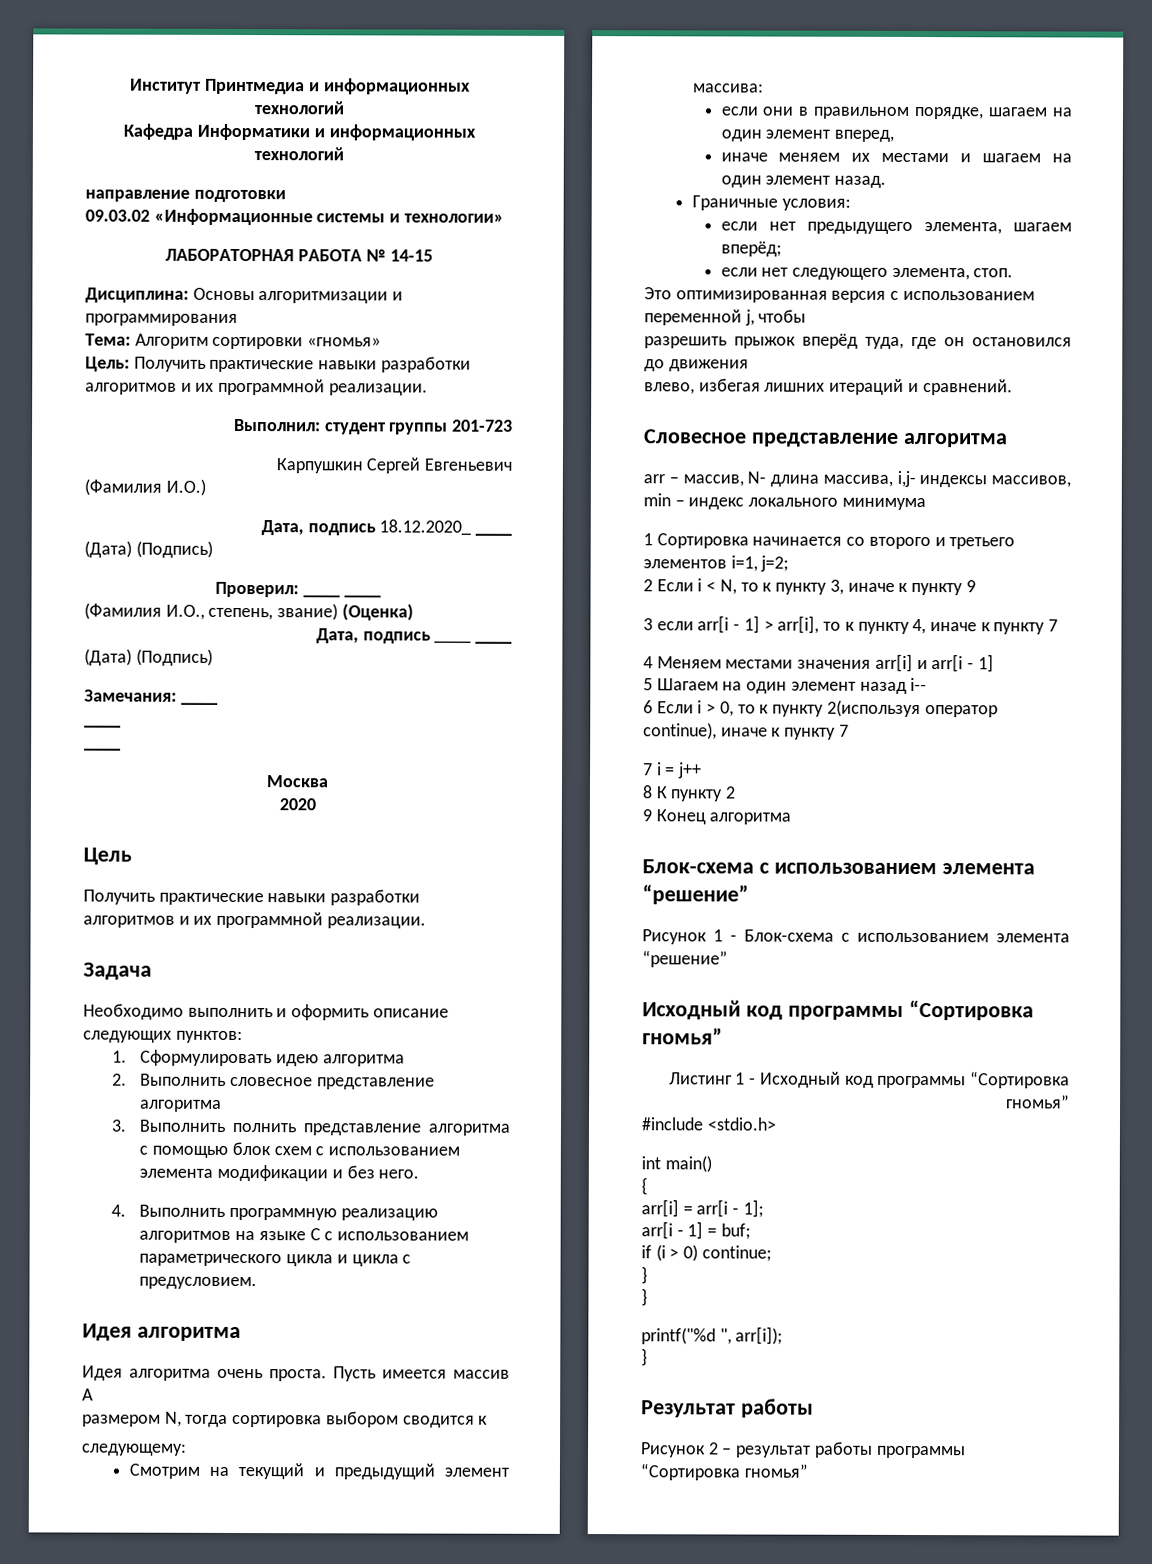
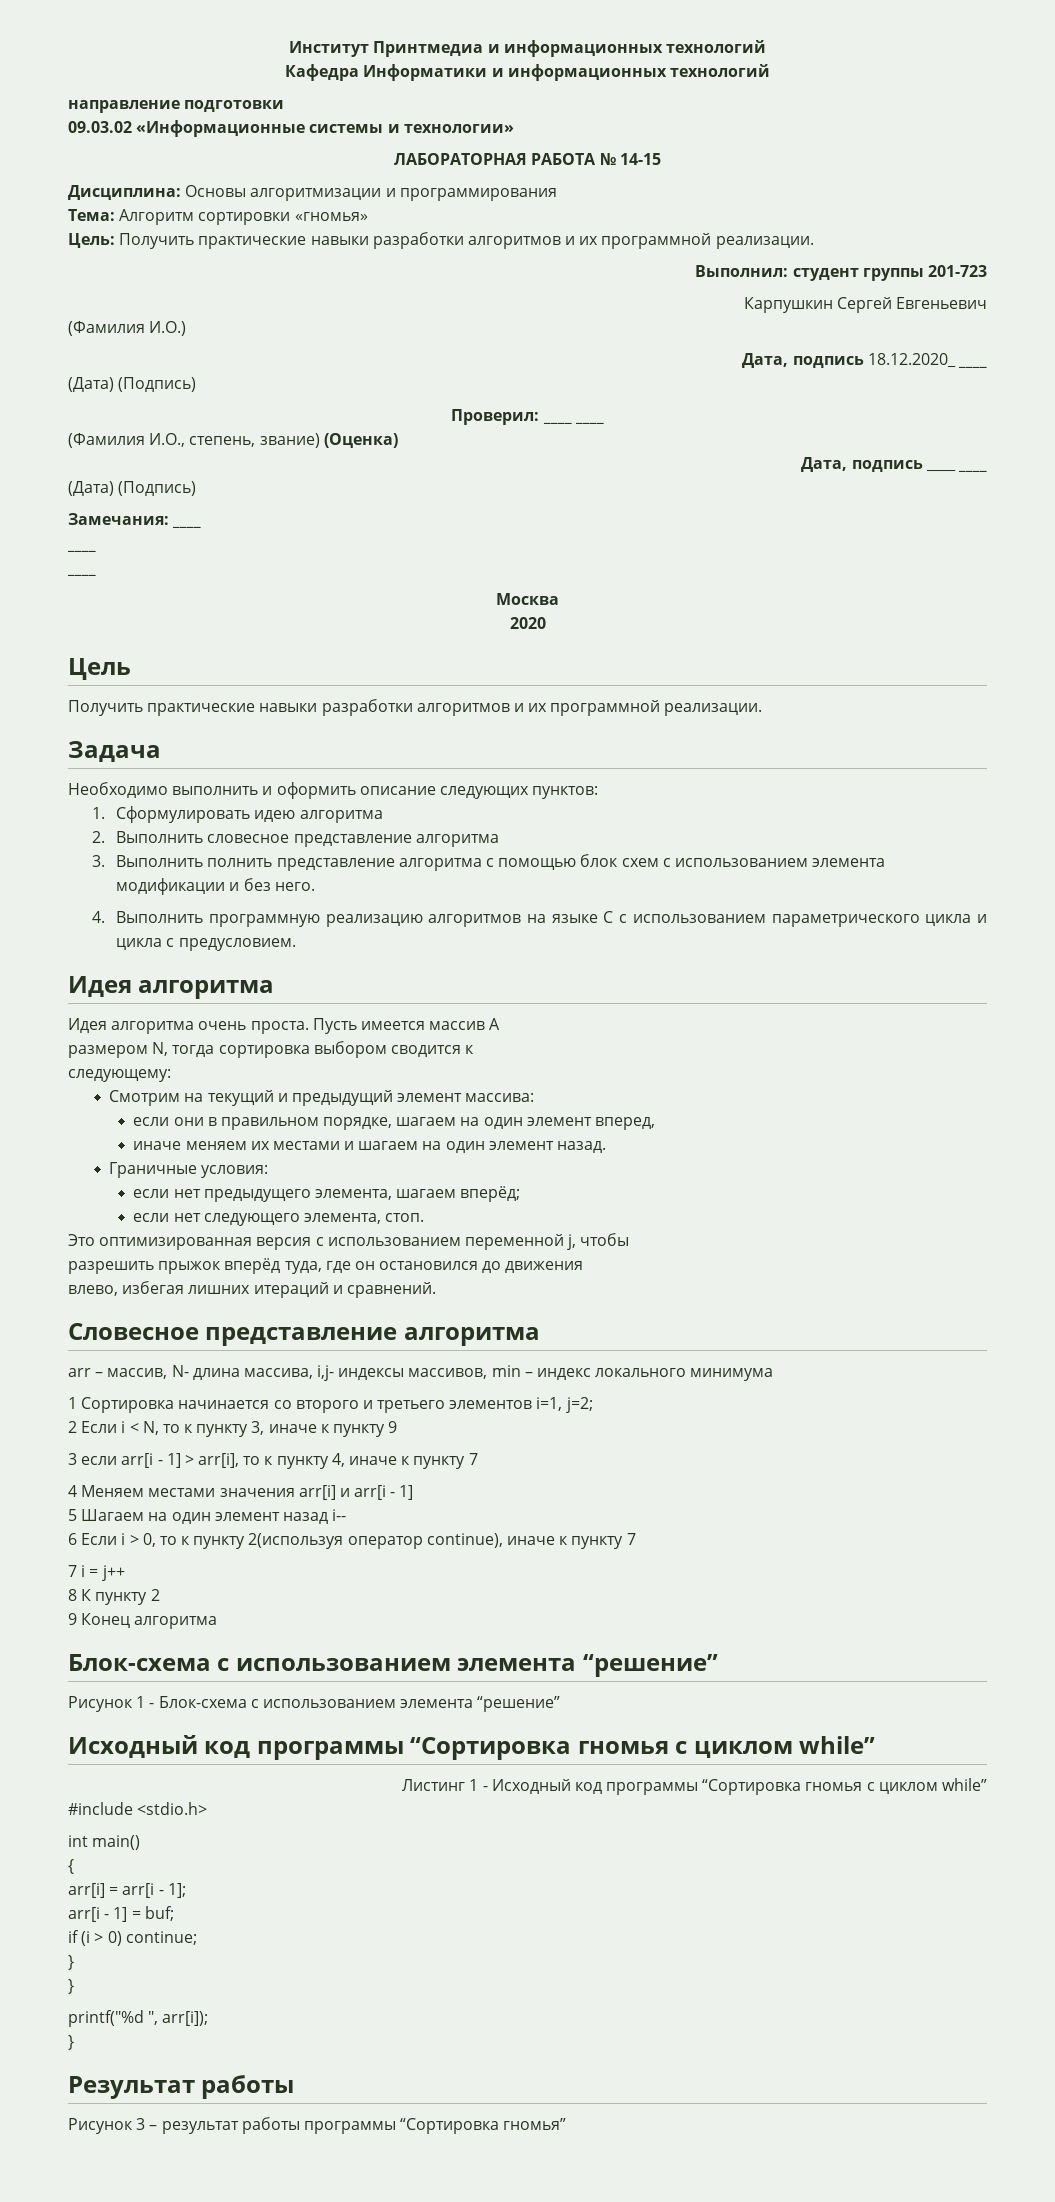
  Рисунок 1 - Блок-схема с использованием элемента “решение”
- Исходный код программы “Сортировка гномья”
+ Исходный код программы “Сортировка гномья с циклом while”
- Листинг 1 - Исходный код программы “Сортировка гномья”
+ Листинг 1 - Исходный код программы “Сортировка гномья с циклом while”
- Рисунок 2 – результат работы программы “Сортировка гномья”
+ Рисунок 3 – результат работы программы “Сортировка гномья”

